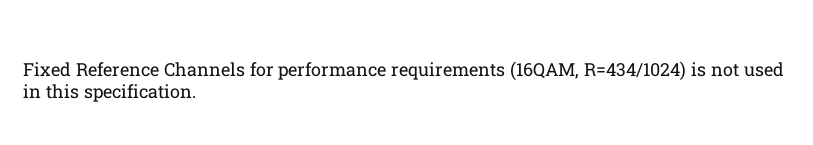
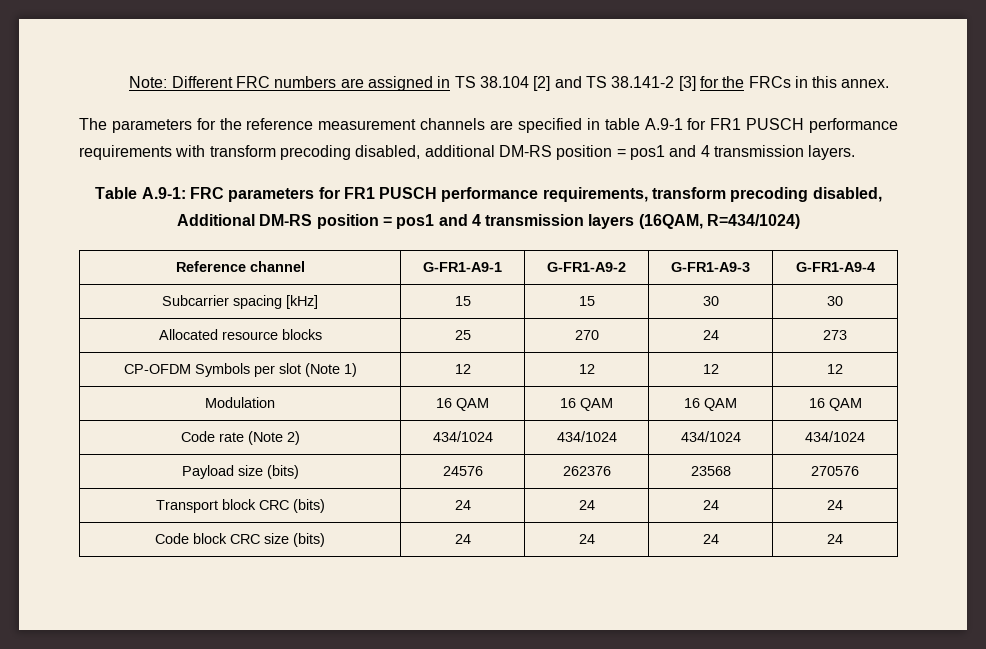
- Fixed Reference Channels for performance requirements (16QAM, R=434/1024) is not used in this specification.
+ Note: Different FRC numbers are assigned in TS 38.104 [2] and TS 38.141-2 [3] for the FRCs in this annex.
+ The parameters for the reference measurement channels are specified in table A.9-1 for FR1 PUSCH performance requirements with transform precoding disabled, additional DM-RS position = pos1 and 4 transmission layers.
+ Table A.9-1: FRC parameters for FR1 PUSCH performance requirements, transform precoding disabled, Additional DM-RS position = pos1 and 4 transmission layers (16QAM, R=434/1024)
+ Reference channel | G-FR1-A9-1 | G-FR1-A9-2 | G-FR1-A9-3 | G-FR1-A9-4
+ Subcarrier spacing [kHz] | 15 | 15 | 30 | 30
+ Allocated resource blocks | 25 | 270 | 24 | 273
+ CP-OFDM Symbols per slot (Note 1) | 12 | 12 | 12 | 12
+ Modulation | 16 QAM | 16 QAM | 16 QAM | 16 QAM
+ Code rate (Note 2) | 434/1024 | 434/1024 | 434/1024 | 434/1024
+ Payload size (bits) | 24576 | 262376 | 23568 | 270576
+ Transport block CRC (bits) | 24 | 24 | 24 | 24
+ Code block CRC size (bits) | 24 | 24 | 24 | 24

